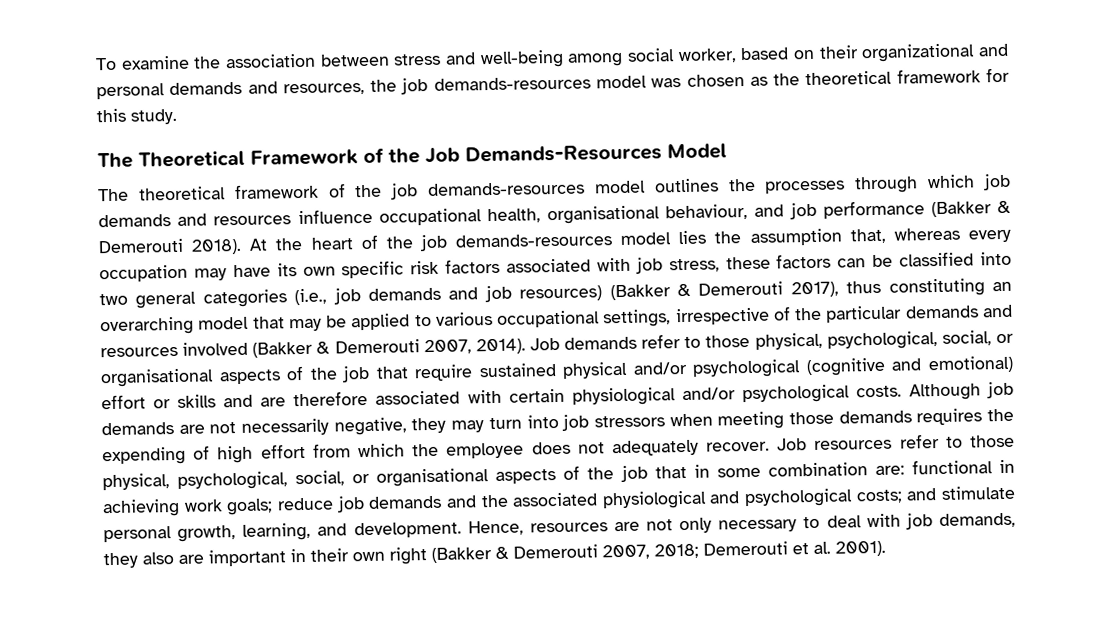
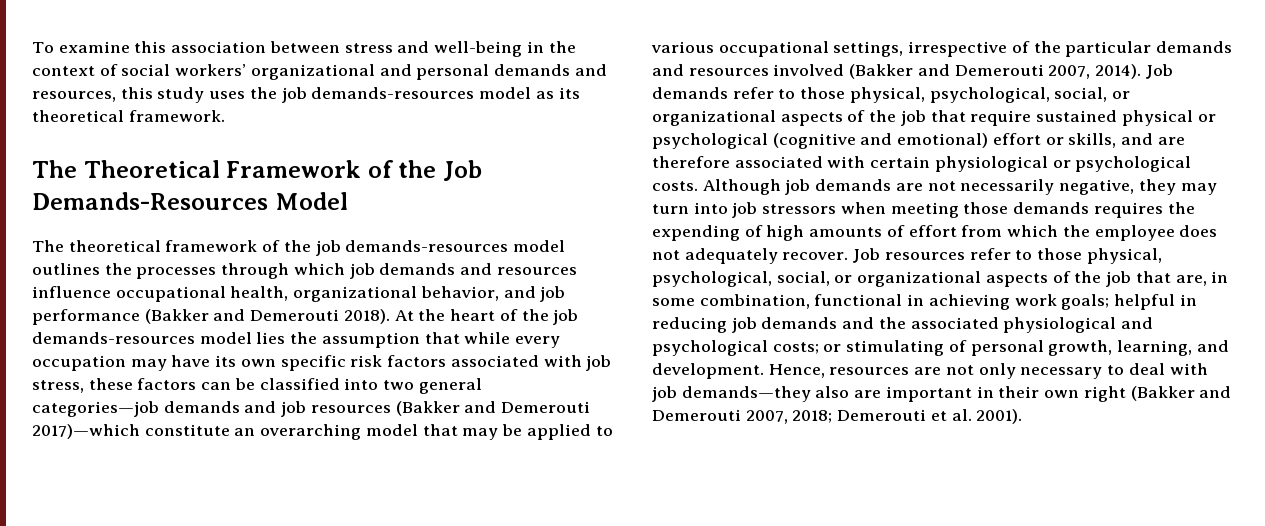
- To examine the association between stress and well-being among social worker, based on their organizational and personal demands and resources, the job demands-resources model was chosen as the theoretical framework for this study.
+ To examine this association between stress and well-being in the context of social workers’ organizational and personal demands and resources, this study uses the job demands-resources model as its theoretical framework.
- The theoretical framework of the job demands-resources model outlines the processes through which job demands and resources influence occupational health, organisational behaviour, and job performance (Bakker & Demerouti 2018).
+ The theoretical framework of the job demands-resources model outlines the processes through which job demands and resources influence occupational health, organizational behavior, and job performance (Bakker and Demerouti 2018).
- At the heart of the job demands-resources model lies the assumption that, whereas every occupation may have its own specific risk factors associated with job stress, these factors can be classified into two general categories (i.e., job demands and job resources) (Bakker & Demerouti 2017), thus constituting an overarching model that may be applied to various occupational settings, irrespective of the particular demands and resources involved (Bakker & Demerouti 2007, 2014).
+ At the heart of the job demands-resources model lies the assumption that while every occupation may have its own specific risk factors associated with job stress, these factors can be classified into two general categories—job demands and job resources (Bakker and Demerouti 2017)—which constitute an overarching model that may be applied to various occupational settings, irrespective of the particular demands and resources involved (Bakker and Demerouti 2007, 2014).
- Job demands refer to those physical, psychological, social, or organisational aspects of the job that require sustained physical and/or psychological (cognitive and emotional) effort or skills and are therefore associated with certain physiological and/or psychological costs.
+ Job demands refer to those physical, psychological, social, or organizational aspects of the job that require sustained physical or psychological (cognitive and emotional) effort or skills, and are therefore associated with certain physiological or psychological costs.
- Although job demands are not necessarily negative, they may turn into job stressors when meeting those demands requires the expending of high effort from which the employee does not adequately recover.
+ Although job demands are not necessarily negative, they may turn into job stressors when meeting those demands requires the expending of high amounts of effort from which the employee does not adequately recover.
- Job resources refer to those physical, psychological, social, or organisational aspects of the job that in some combination are: functional in achieving work goals; reduce job demands and the associated physiological and psychological costs; and stimulate personal growth, learning, and development.
+ Job resources refer to those physical, psychological, social, or organizational aspects of the job that are, in some combination, functional in achieving work goals; helpful in reducing job demands and the associated physiological and psychological costs; or stimulating of personal growth, learning, and development.
- Hence, resources are not only necessary to deal with job demands, they also are important in their own right (Bakker & Demerouti 2007, 2018; Demerouti et al. 2001).
+ Hence, resources are not only necessary to deal with job demands—they also are important in their own right (Bakker and Demerouti 2007, 2018; Demerouti et al. 2001).

